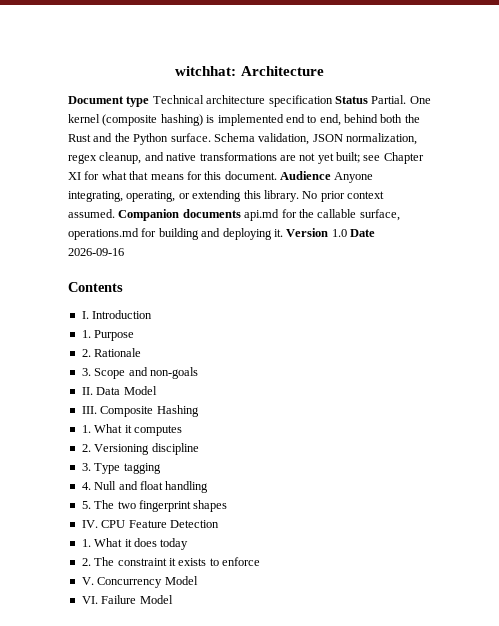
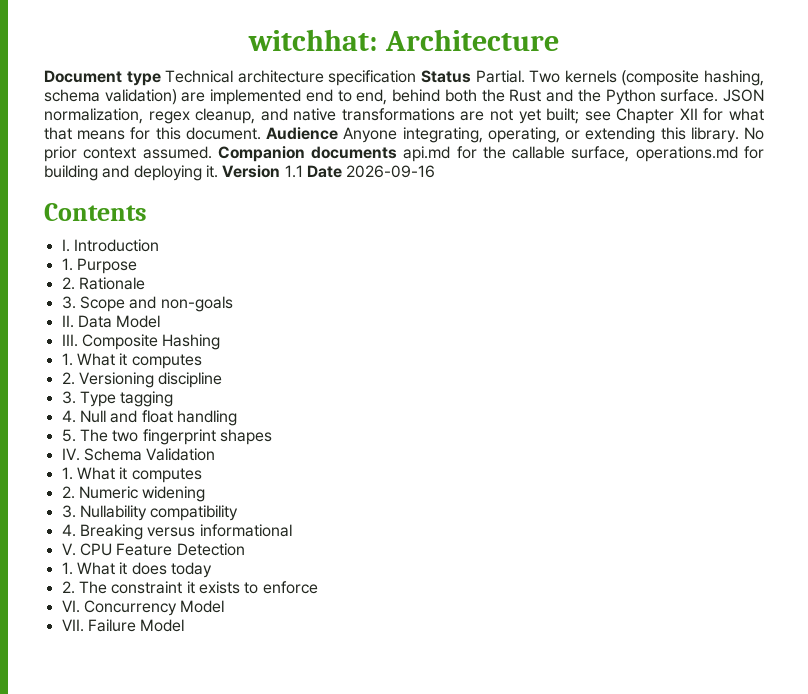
- One kernel (composite hashing) is implemented end to end, behind both the Rust and the Python surface.
+ Two kernels (composite hashing, schema validation) are implemented end to end, behind both the Rust and the Python surface.
- Schema validation, JSON normalization, regex cleanup, and native transformations are not yet built; see Chapter XI for what that means for this document.
+ JSON normalization, regex cleanup, and native transformations are not yet built; see Chapter XII for what that means for this document.
- Version 1.0 Date 2026-09-16
+ Version 1.1 Date 2026-09-16
- IV. CPU Feature Detection
+ IV. Schema Validation
+ 1. What it computes
+ 2. Numeric widening
+ 3. Nullability compatibility
+ 4. Breaking versus informational
+ V. CPU Feature Detection
- V. Concurrency Model
+ VI. Concurrency Model
- VI. Failure Model
+ VII. Failure Model

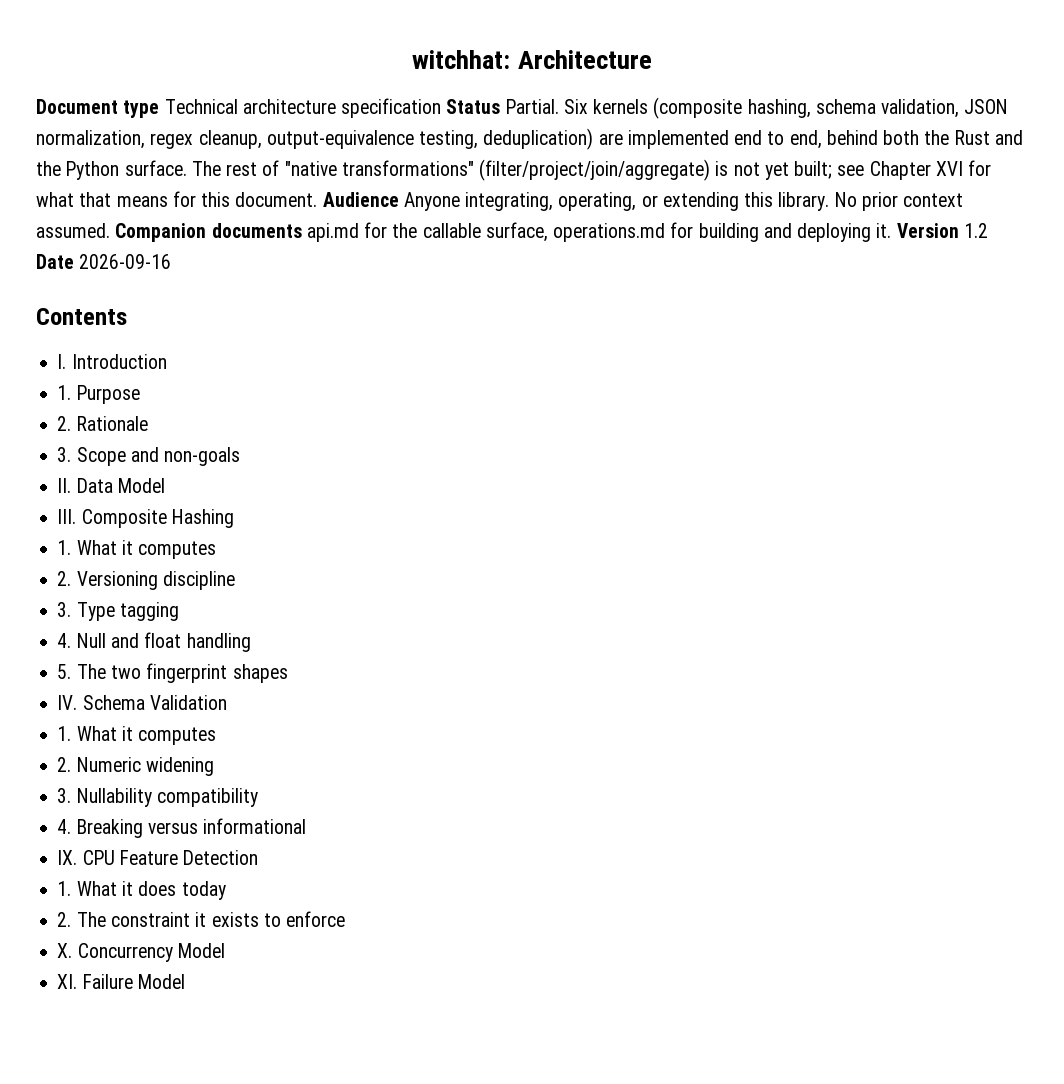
- Two kernels (composite hashing, schema validation) are implemented end to end, behind both the Rust and the Python surface.
+ Six kernels (composite hashing, schema validation, JSON normalization, regex cleanup, output-equivalence testing, deduplication) are implemented end to end, behind both the Rust and the Python surface.
- JSON normalization, regex cleanup, and native transformations are not yet built; see Chapter XII for what that means for this document.
+ The rest of "native transformations" (filter/project/join/aggregate) is not yet built; see Chapter XVI for what that means for this document.
- Version 1.1 Date 2026-09-16
+ Version 1.2 Date 2026-09-16
- V. CPU Feature Detection
+ IX. CPU Feature Detection
- VI. Concurrency Model
+ X. Concurrency Model
- VII. Failure Model
+ XI. Failure Model

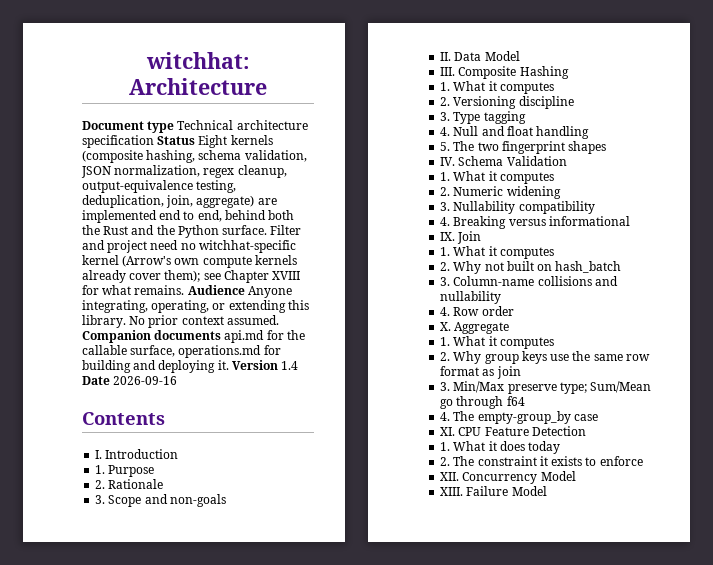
- Document type Technical architecture specification Status Partial. Six kernels (composite hashing, schema validation, JSON normalization, regex cleanup, output-equivalence testing, deduplication) are implemented end to end, behind both the Rust and the Python surface.
+ Document type Technical architecture specification Status Eight kernels (composite hashing, schema validation, JSON normalization, regex cleanup, output-equivalence testing, deduplication, join, aggregate) are implemented end to end, behind both the Rust and the Python surface.
- The rest of "native transformations" (filter/project/join/aggregate) is not yet built; see Chapter XVI for what that means for this document.
+ Filter and project need no witchhat-specific kernel (Arrow's own compute kernels already cover them); see Chapter XVIII for what remains.
- Version 1.2 Date 2026-09-16
+ Version 1.4 Date 2026-09-16
- IX. CPU Feature Detection
+ IX. Join
+ 1. What it computes
+ 2. Why not built on hash_batch
+ 3. Column-name collisions and nullability
+ 4. Row order
+ X. Aggregate
+ 1. What it computes
+ 2. Why group keys use the same row format as join
+ 3. Min/Max preserve type; Sum/Mean go through f64
+ 4. The empty-group_by case
+ XI. CPU Feature Detection
- X. Concurrency Model
+ XII. Concurrency Model
- XI. Failure Model
+ XIII. Failure Model

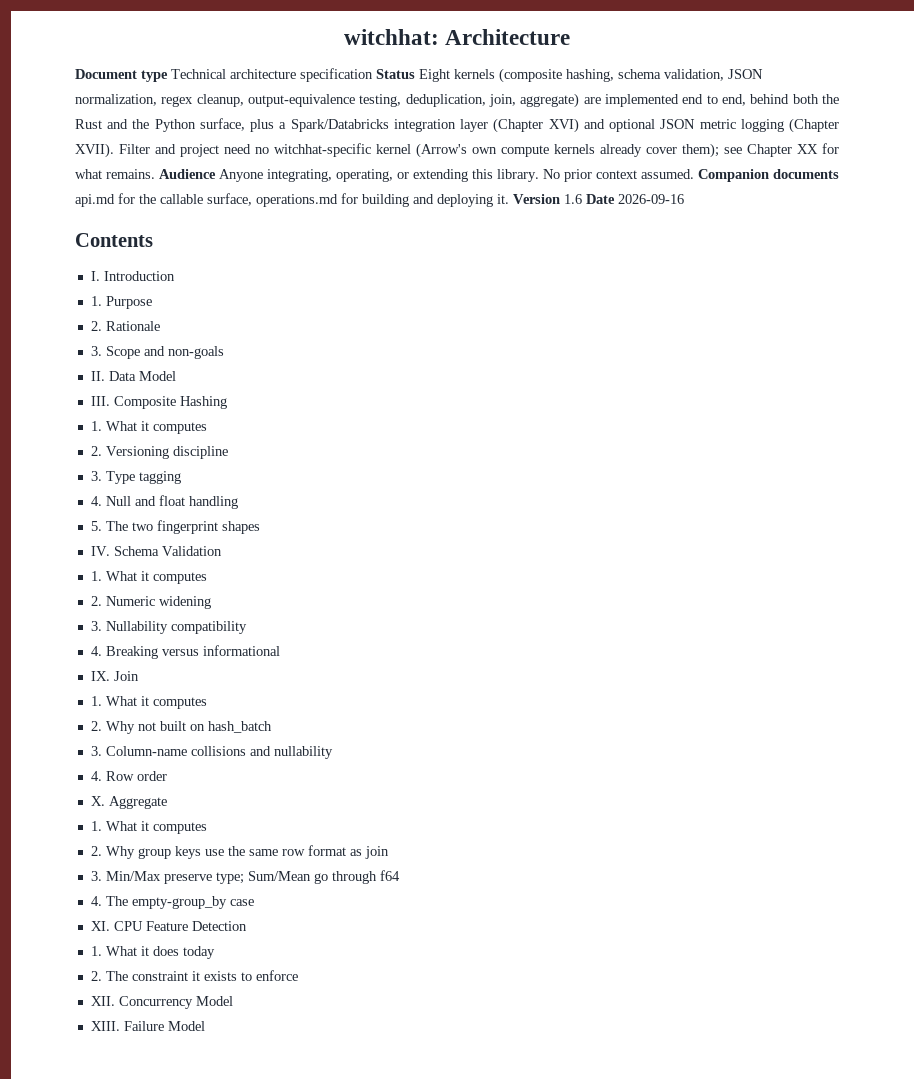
- Document type Technical architecture specification Status Eight kernels (composite hashing, schema validation, JSON normalization, regex cleanup, output-equivalence testing, deduplication, join, aggregate) are implemented end to end, behind both the Rust and the Python surface.
+ Document type Technical architecture specification Status Eight kernels (composite hashing, schema validation, JSON normalization, regex cleanup, output-equivalence testing, deduplication, join, aggregate) are implemented end to end, behind both the Rust and the Python surface, plus a Spark/Databricks integration layer (Chapter XVI) and optional JSON metric logging (Chapter XVII).
- Filter and project need no witchhat-specific kernel (Arrow's own compute kernels already cover them); see Chapter XVIII for what remains.
+ Filter and project need no witchhat-specific kernel (Arrow's own compute kernels already cover them); see Chapter XX for what remains.
- Version 1.4 Date 2026-09-16
+ Version 1.6 Date 2026-09-16

